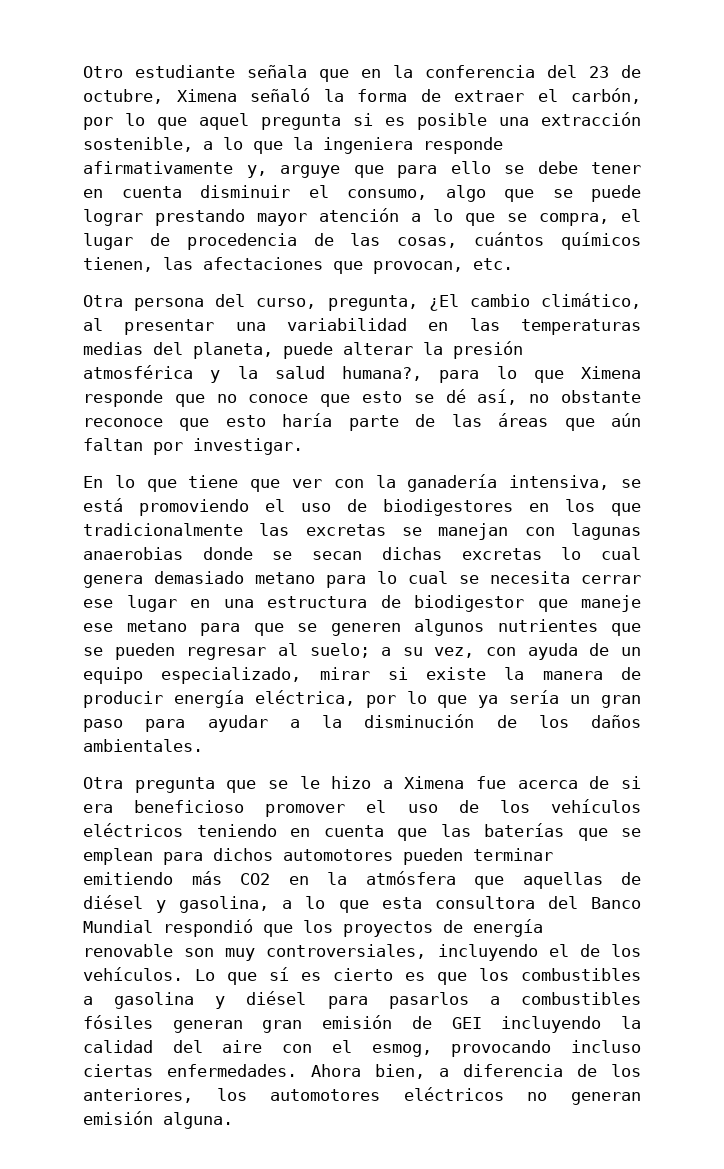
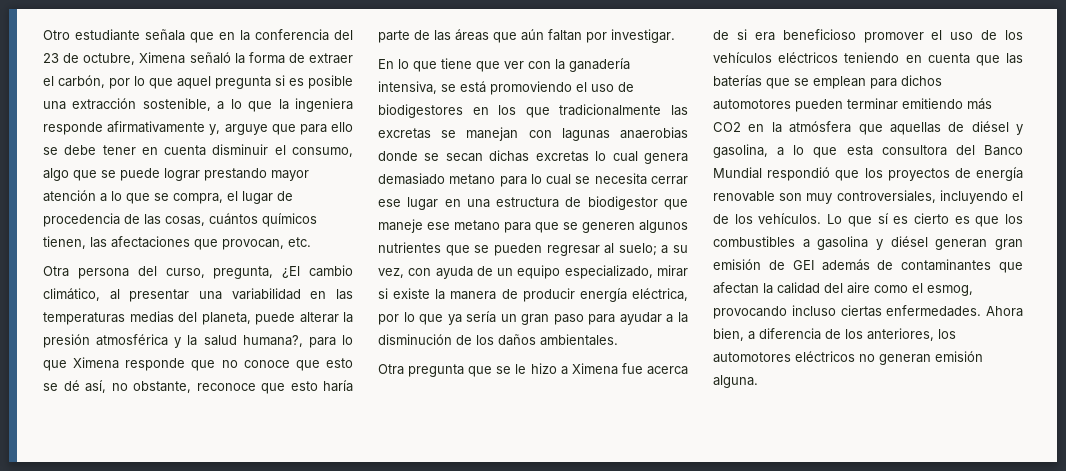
- Otra persona del curso, pregunta, ¿El cambio climático, al presentar una variabilidad en las temperaturas medias del planeta, puede alterar la presión atmosférica y la salud humana?, para lo que Ximena responde que no conoce que esto se dé así, no obstante reconoce que esto haría parte de las áreas que aún faltan por investigar.
+ Otra persona del curso, pregunta, ¿El cambio climático, al presentar una variabilidad en las temperaturas medias del planeta, puede alterar la presión atmosférica y la salud humana?, para lo que Ximena responde que no conoce que esto se dé así, no obstante, reconoce que esto haría parte de las áreas que aún faltan por investigar.
- Lo que sí es cierto es que los combustibles a gasolina y diésel para pasarlos a combustibles fósiles generan gran emisión de GEI incluyendo la calidad del aire con el esmog, provocando incluso ciertas enfermedades.
+ Lo que sí es cierto es que los combustibles a gasolina y diésel generan gran emisión de GEI además de contaminantes que afectan la calidad del aire como el esmog, provocando incluso ciertas enfermedades.

